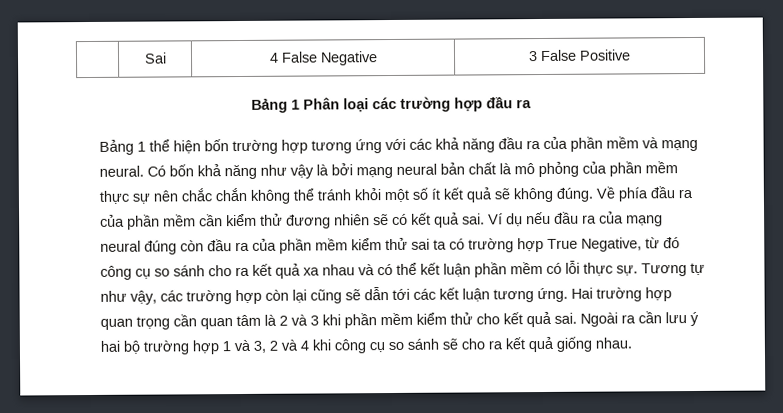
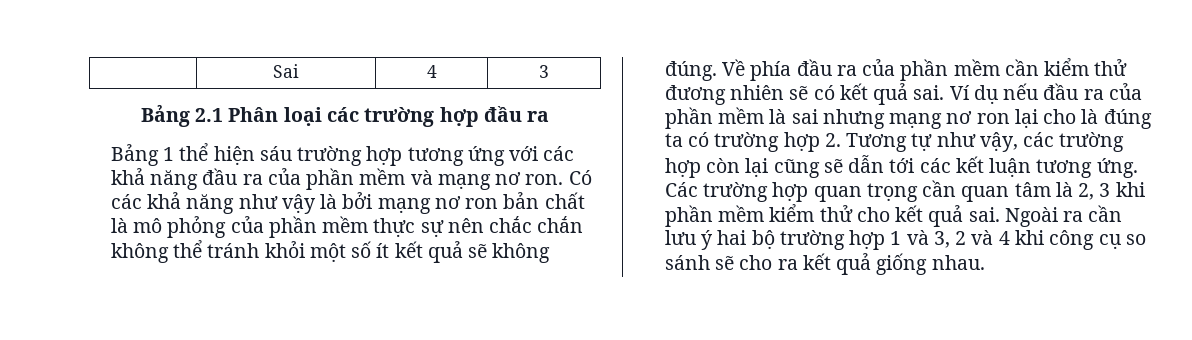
- | Sai | 4 False Negative | 3 False Positive
- Bảng 1 Phân loại các trường hợp đầu ra
+ | Sai | 4 | 3
+ Bảng 2.1 Phân loại các trường hợp đầu ra
- Bảng 1 thể hiện bốn trường hợp tương ứng với các khả năng đầu ra của phần mềm và mạng neural. Có bốn khả năng như vậy là bởi mạng neural bản chất là mô phỏng của phần mềm thực sự nên chắc chắn không thể tránh khỏi một số ít kết quả sẽ không đúng.
+ Bảng 1 thể hiện sáu trường hợp tương ứng với các khả năng đầu ra của phần mềm và mạng nơ ron. Có các khả năng như vậy là bởi mạng nơ ron bản chất là mô phỏng của phần mềm thực sự nên chắc chắn không thể tránh khỏi một số ít kết quả sẽ không đúng.
- Ví dụ nếu đầu ra của mạng neural đúng còn đầu ra của phần mềm kiểm thử sai ta có trường hợp True Negative, từ đó công cụ so sánh cho ra kết quả xa nhau và có thể kết luận phần mềm có lỗi thực sự. Tương tự như vậy, các trường hợp còn lại cũng sẽ dẫn tới các kết luận tương ứng.
+ Ví dụ nếu đầu ra của phần mềm là sai nhưng mạng nơ ron lại cho là đúng ta có trường hợp 2. Tương tự như vậy, các trường hợp còn lại cũng sẽ dẫn tới các kết luận tương ứng.
- Hai trường hợp quan trọng cần quan tâm là 2 và 3 khi phần mềm kiểm thử cho kết quả sai.
+ Các trường hợp quan trọng cần quan tâm là 2, 3 khi phần mềm kiểm thử cho kết quả sai.

